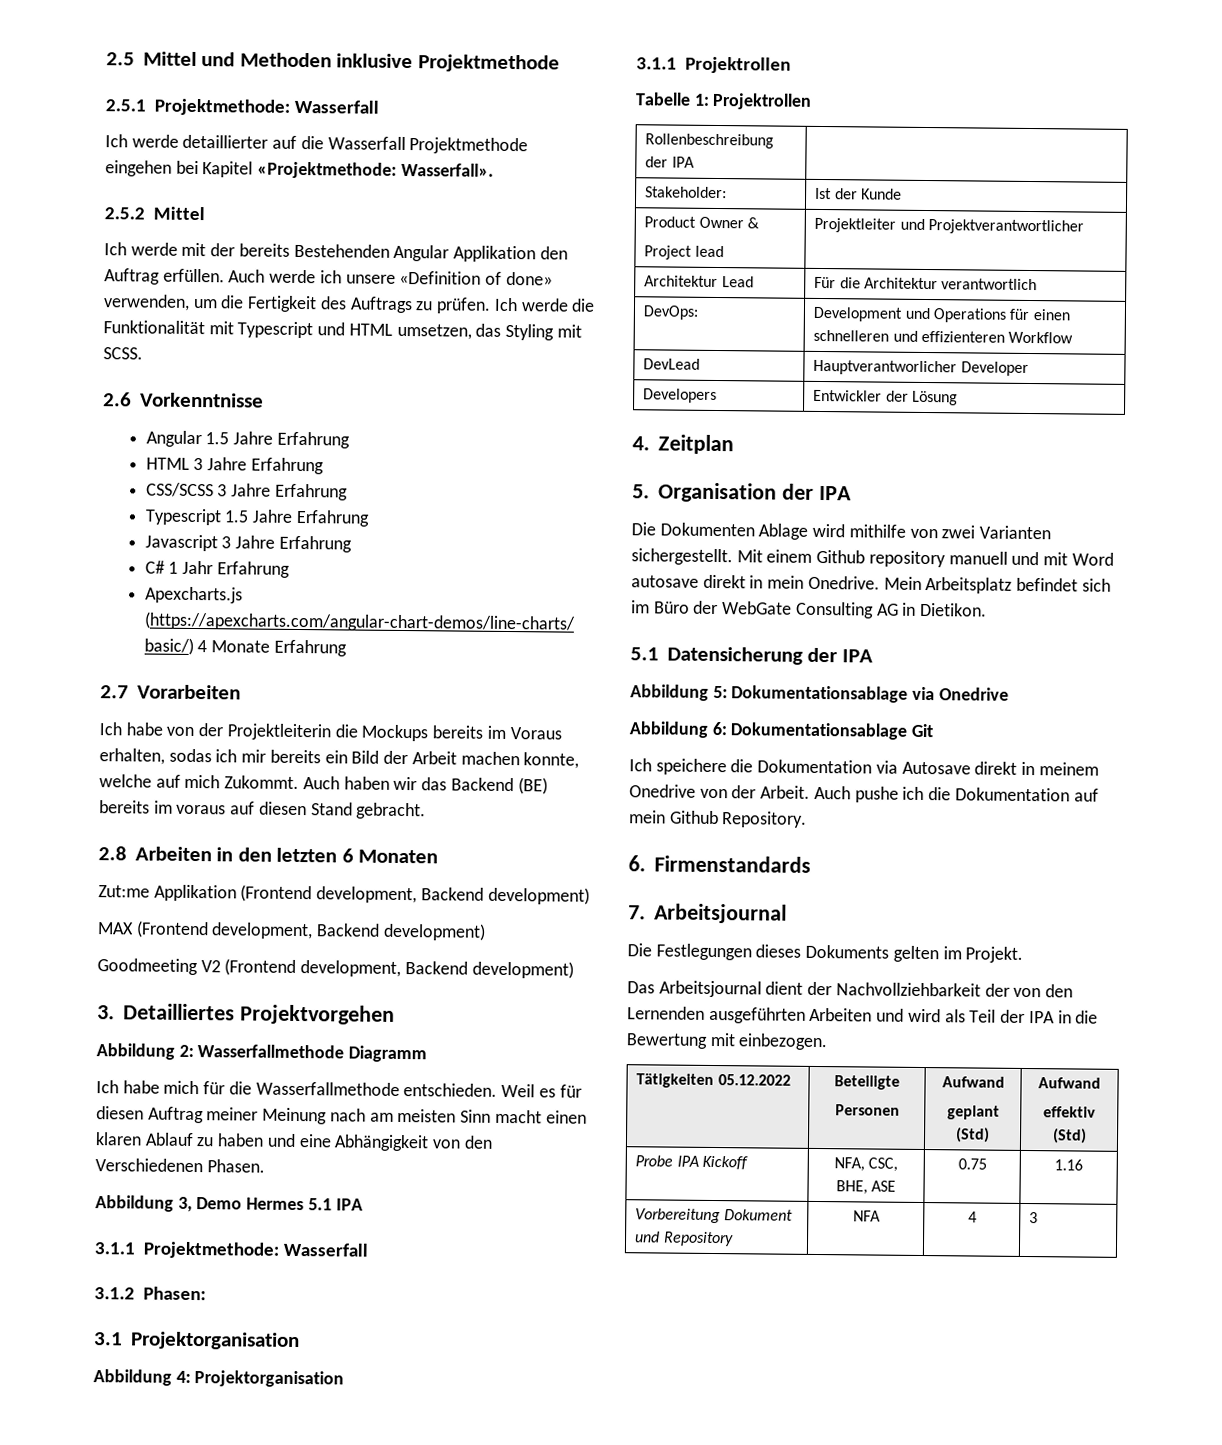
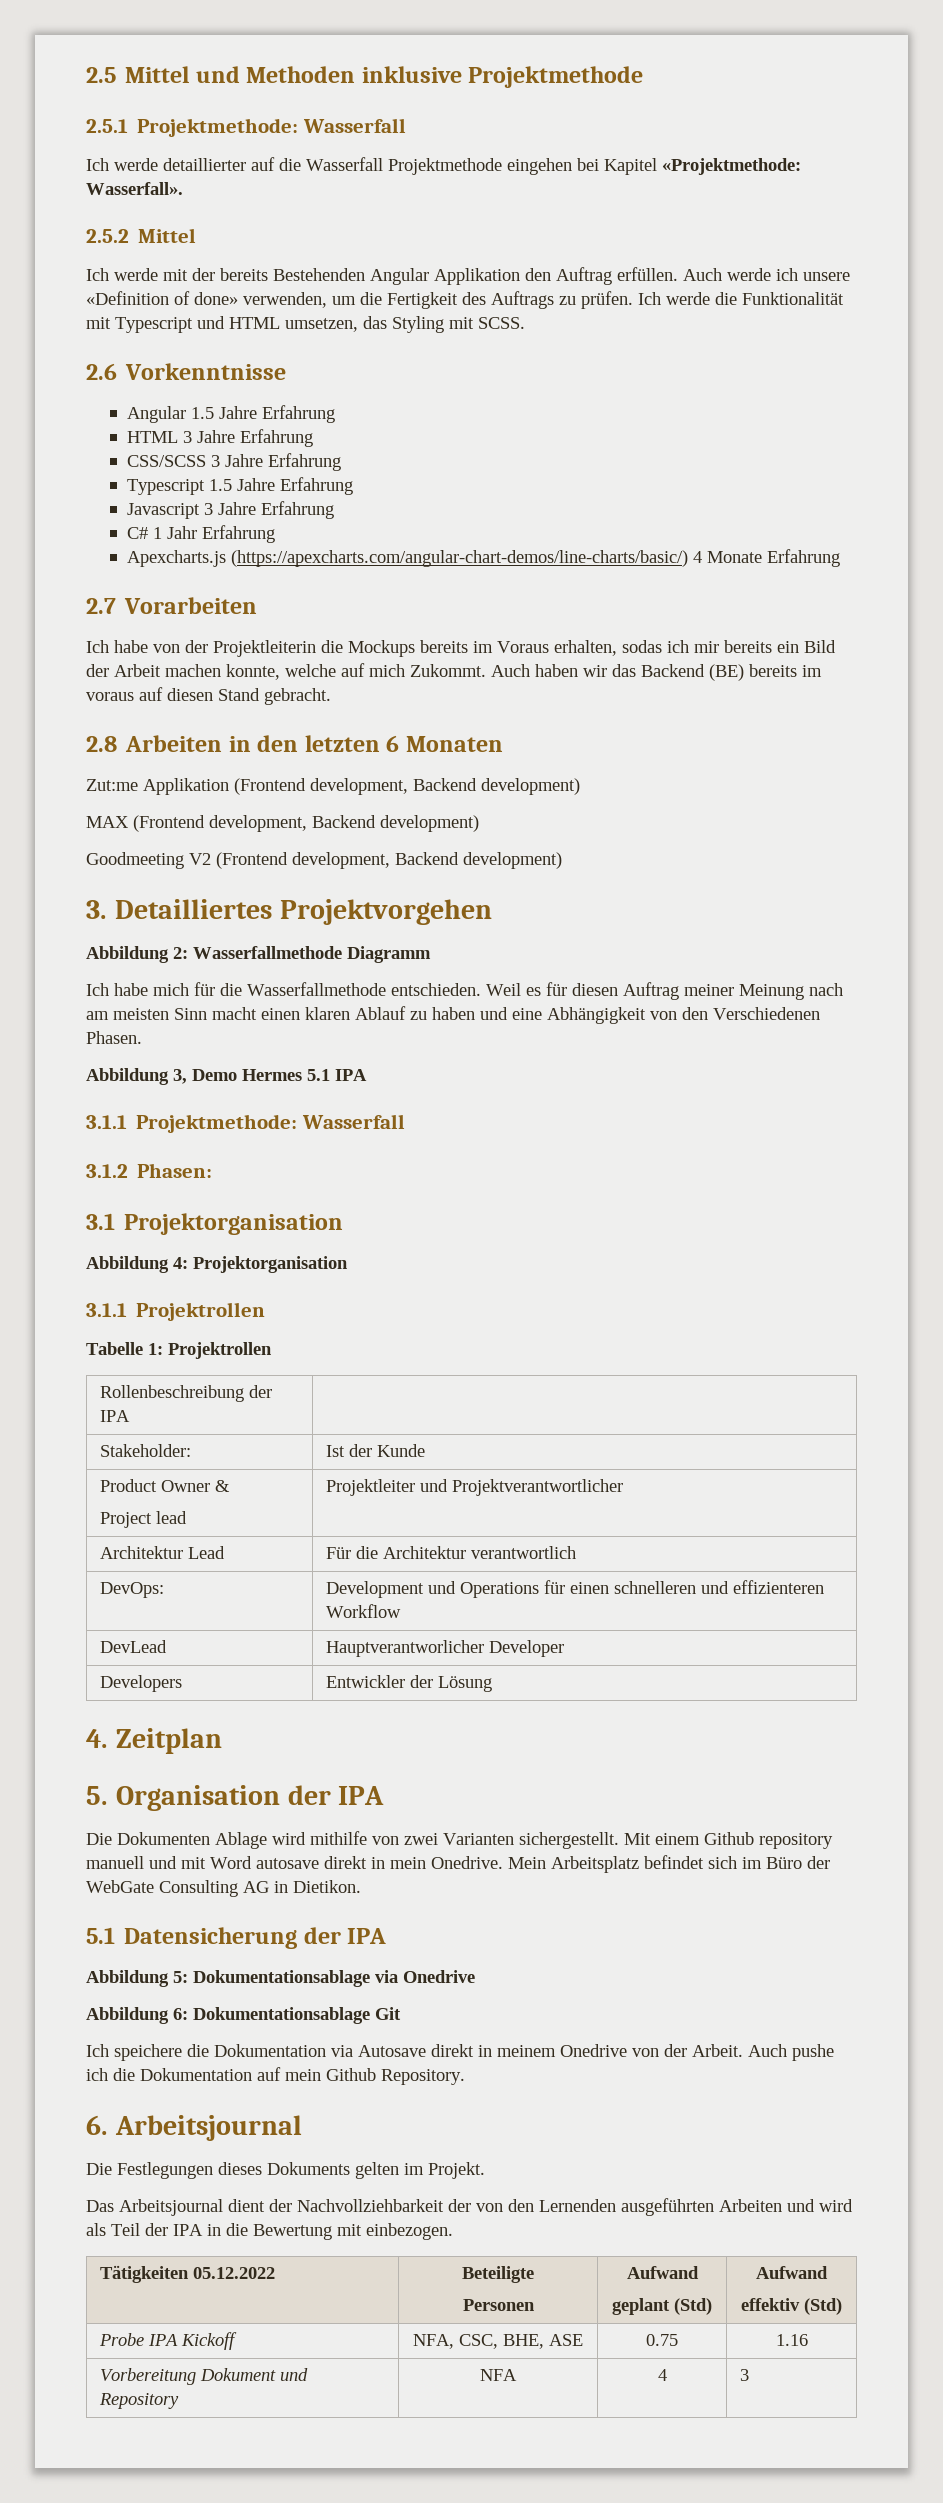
- 6. Firmenstandards
- 7. Arbeitsjournal
+ 6. Arbeitsjournal

